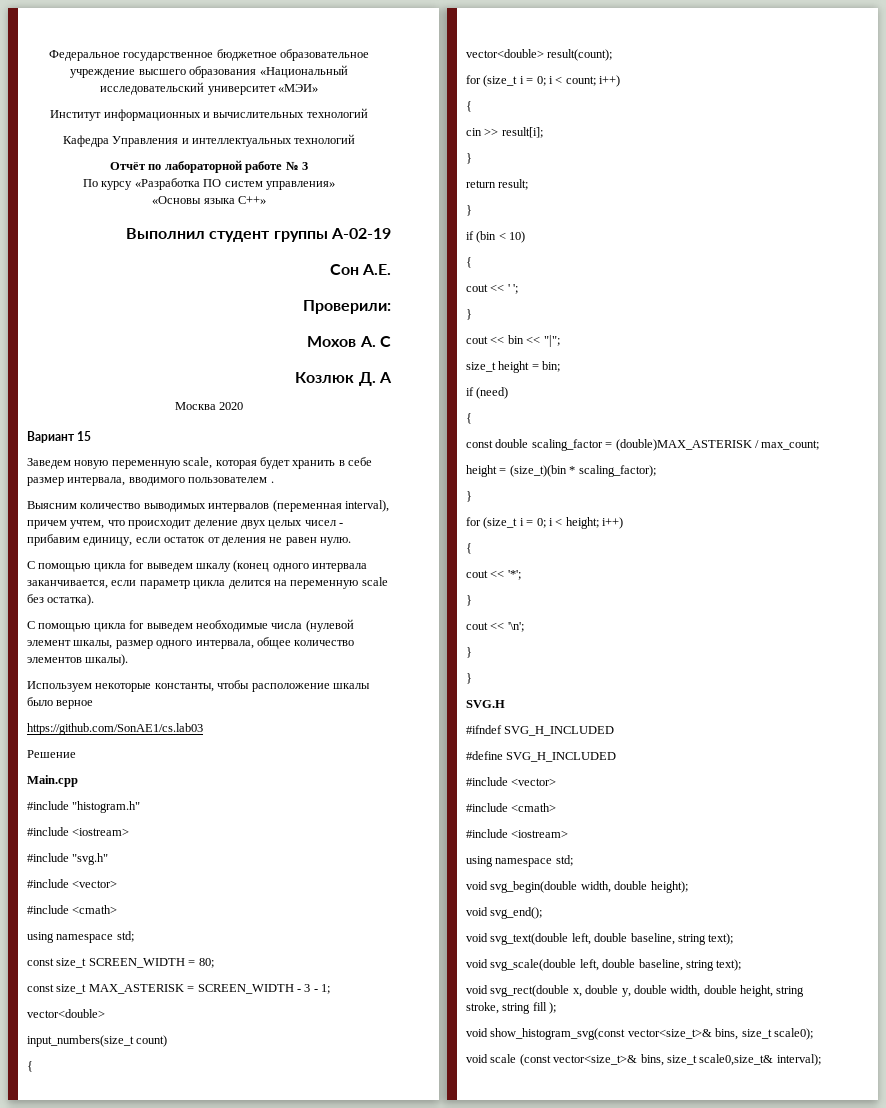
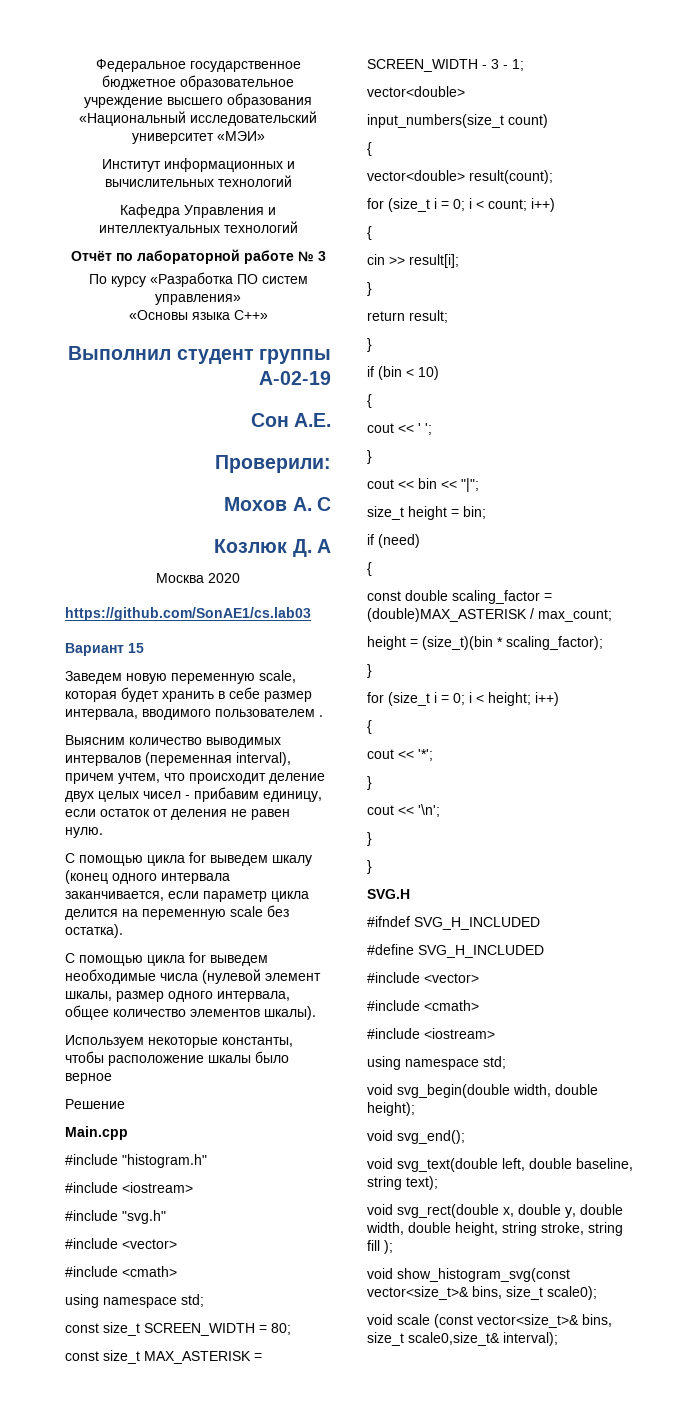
+ https://github.com/SonAE1/cs.lab03
- https://github.com/SonAE1/cs.lab03
- void svg_scale(double left, double baseline, string text);

